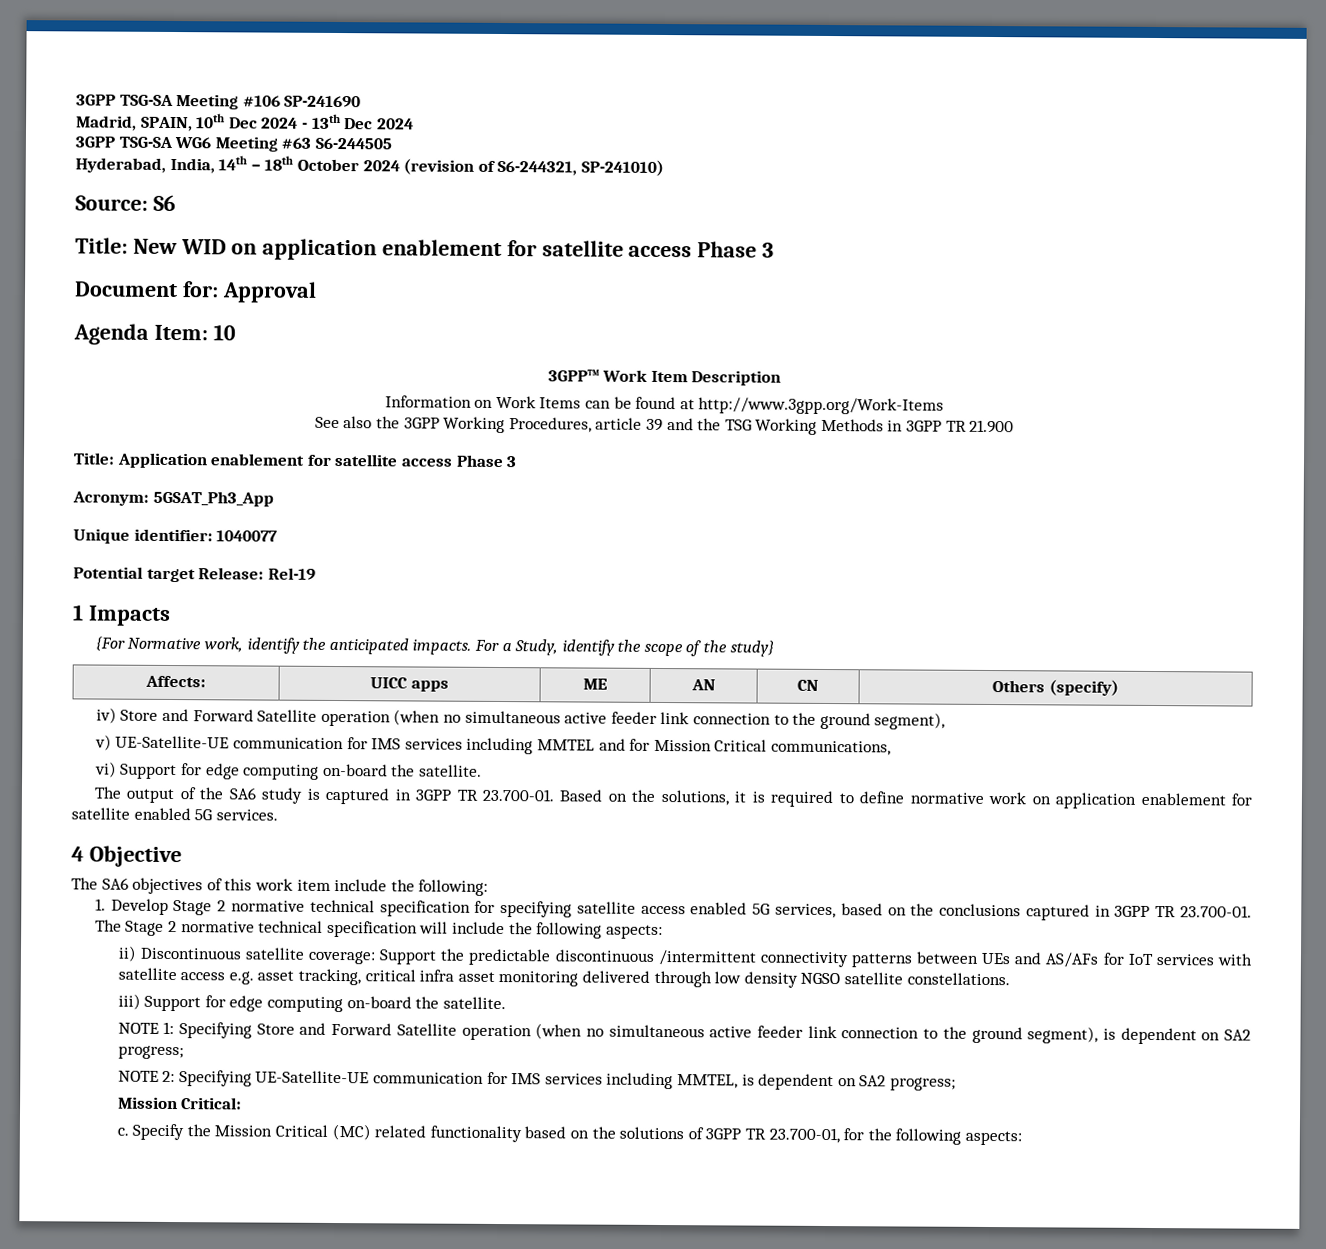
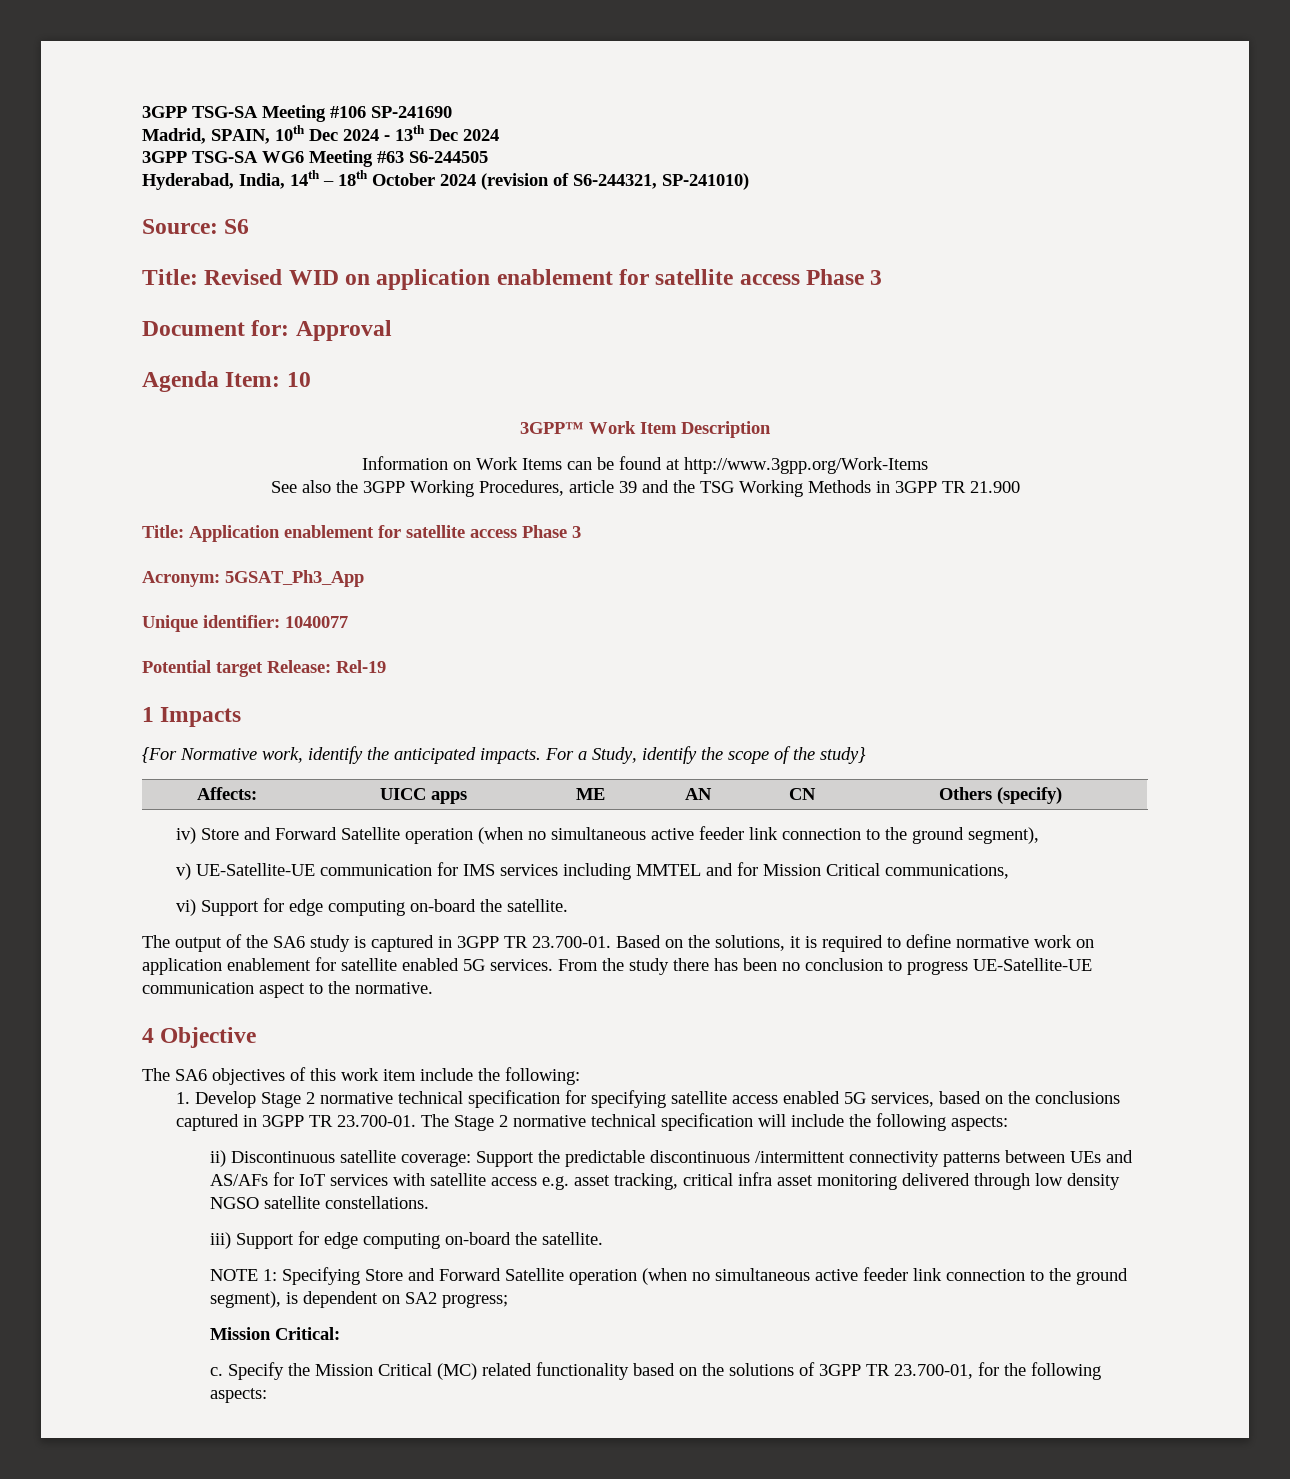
- Title: New WID on application enablement for satellite access Phase 3
+ Title: Revised WID on application enablement for satellite access Phase 3
+ From the study there has been no conclusion to progress UE-Satellite-UE communication aspect to the normative.
- NOTE 2: Specifying UE-Satellite-UE communication for IMS services including MMTEL, is dependent on SA2 progress;

